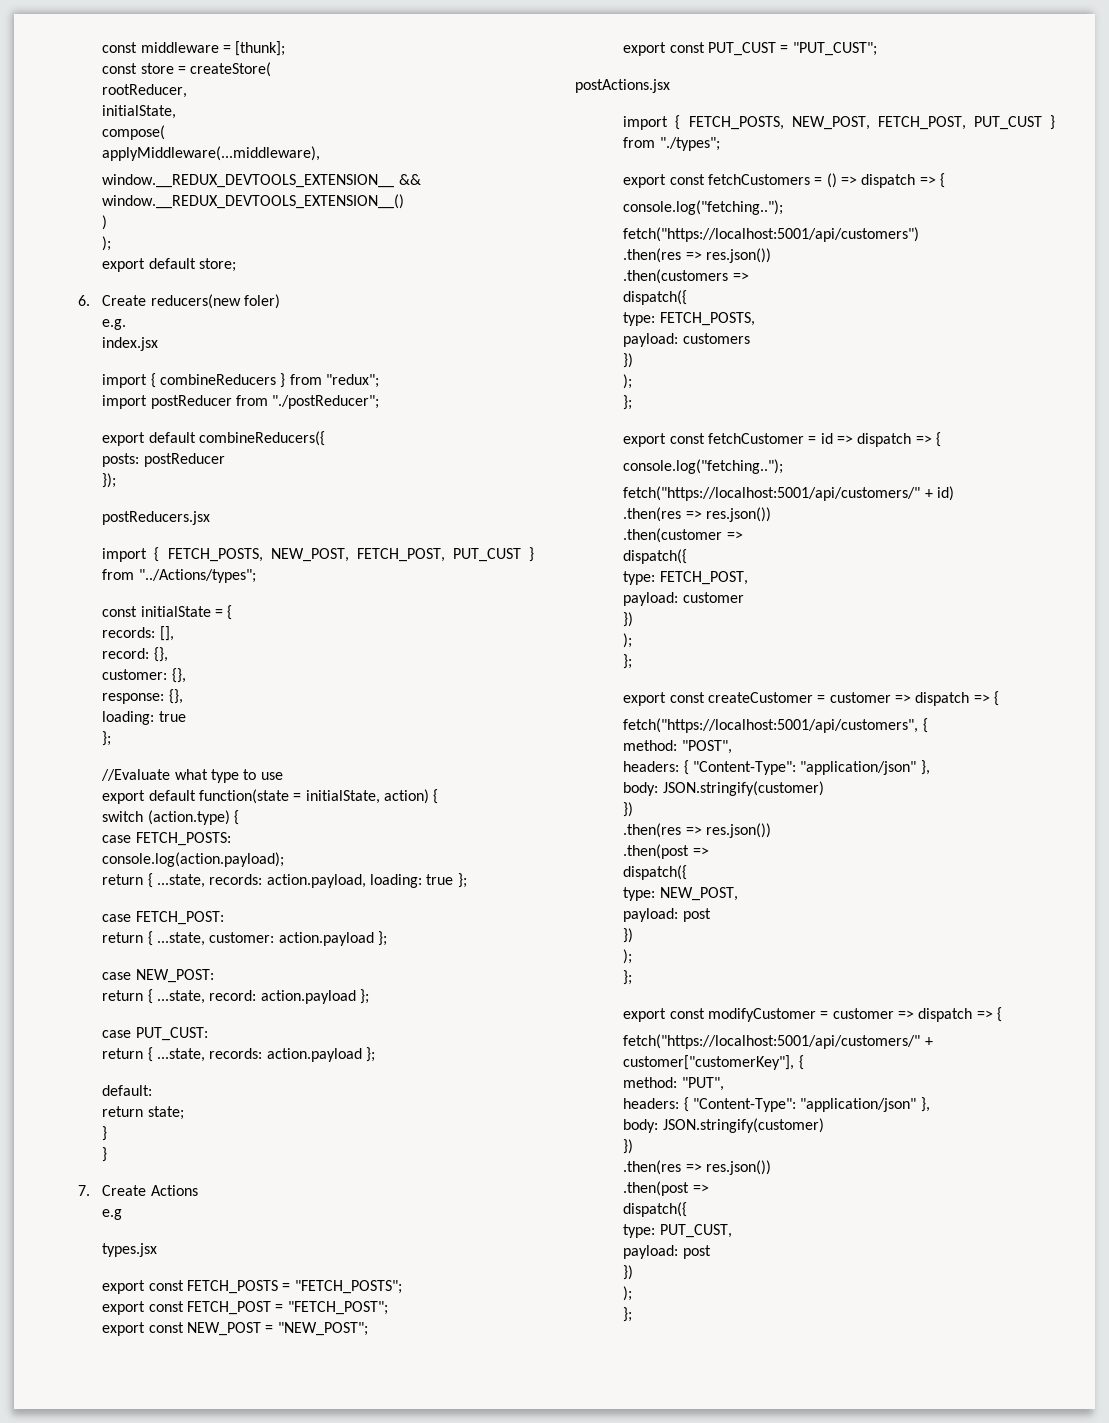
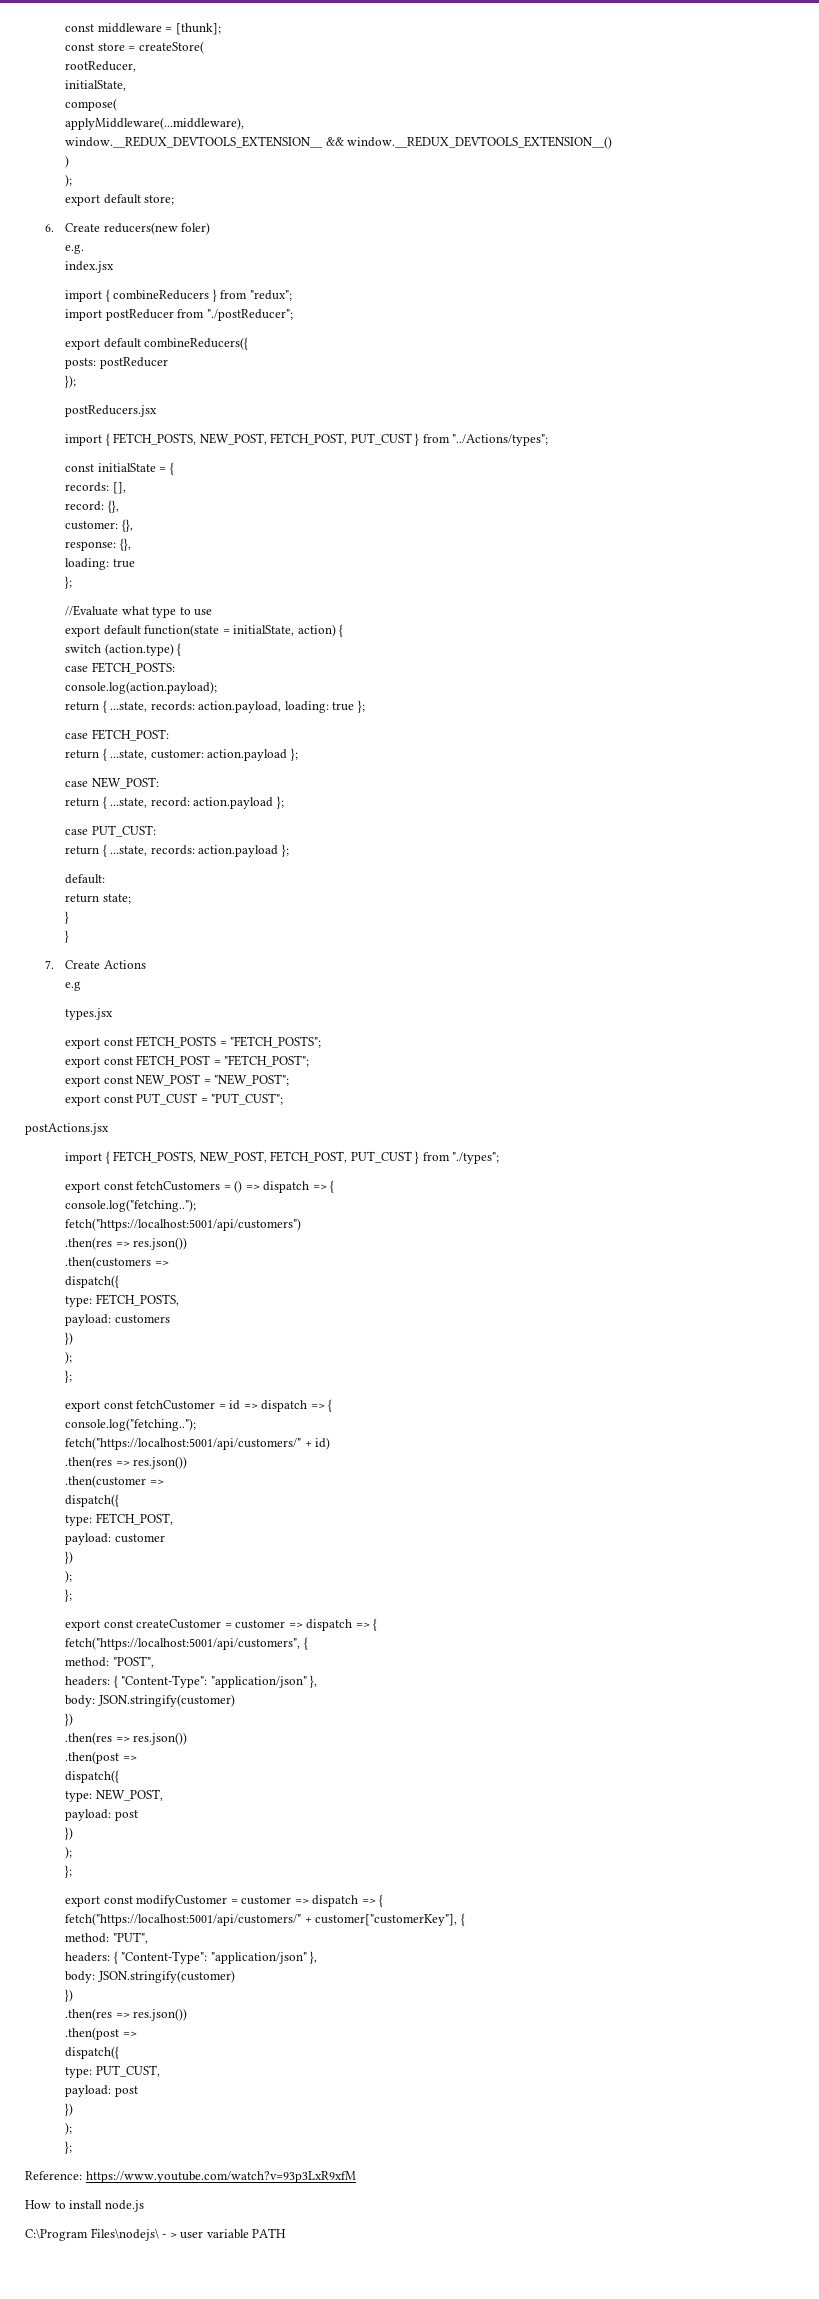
+ Reference: https://www.youtube.com/watch?v=93p3LxR9xfM
+ How to install node.js
+ C:\Program Files\nodejs\ - > user variable PATH

